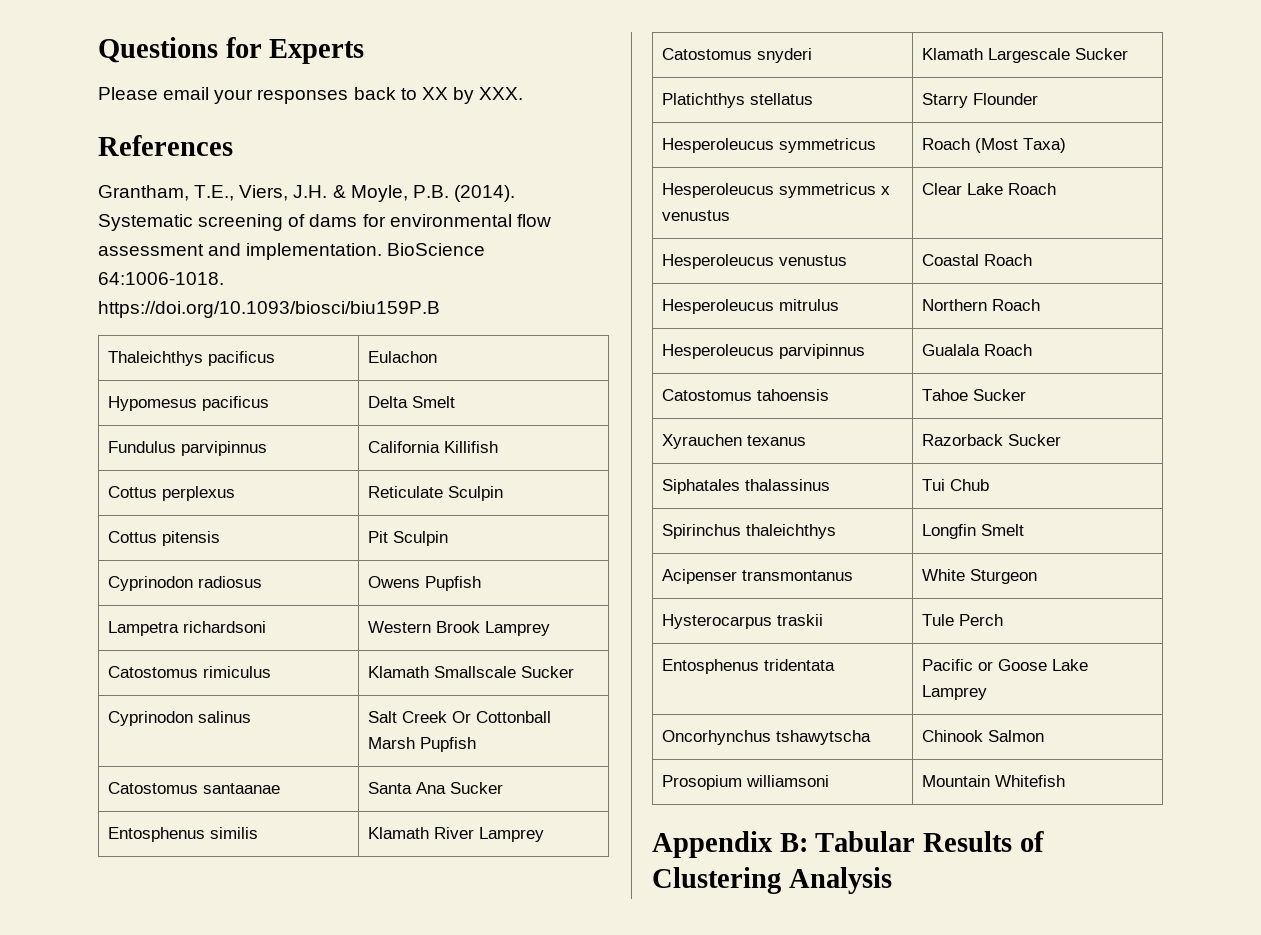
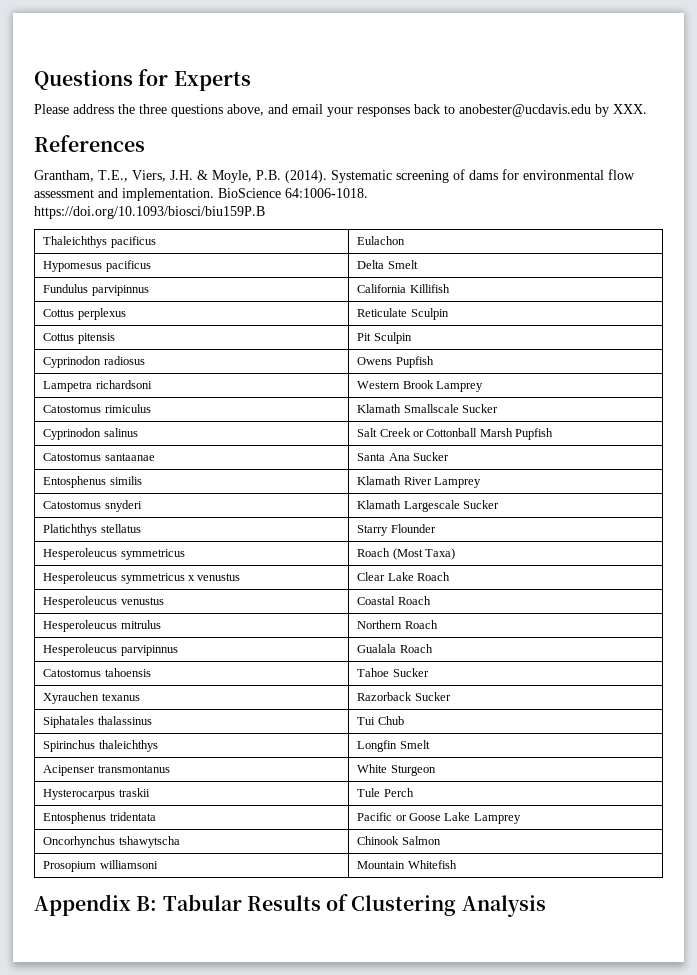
- Please email your responses back to XX by XXX.
+ Please address the three questions above, and email your responses back to anobester@ucdavis.edu by XXX.
- Cyprinodon salinus | Salt Creek Or Cottonball Marsh Pupfish
+ Cyprinodon salinus | Salt Creek or Cottonball Marsh Pupfish

